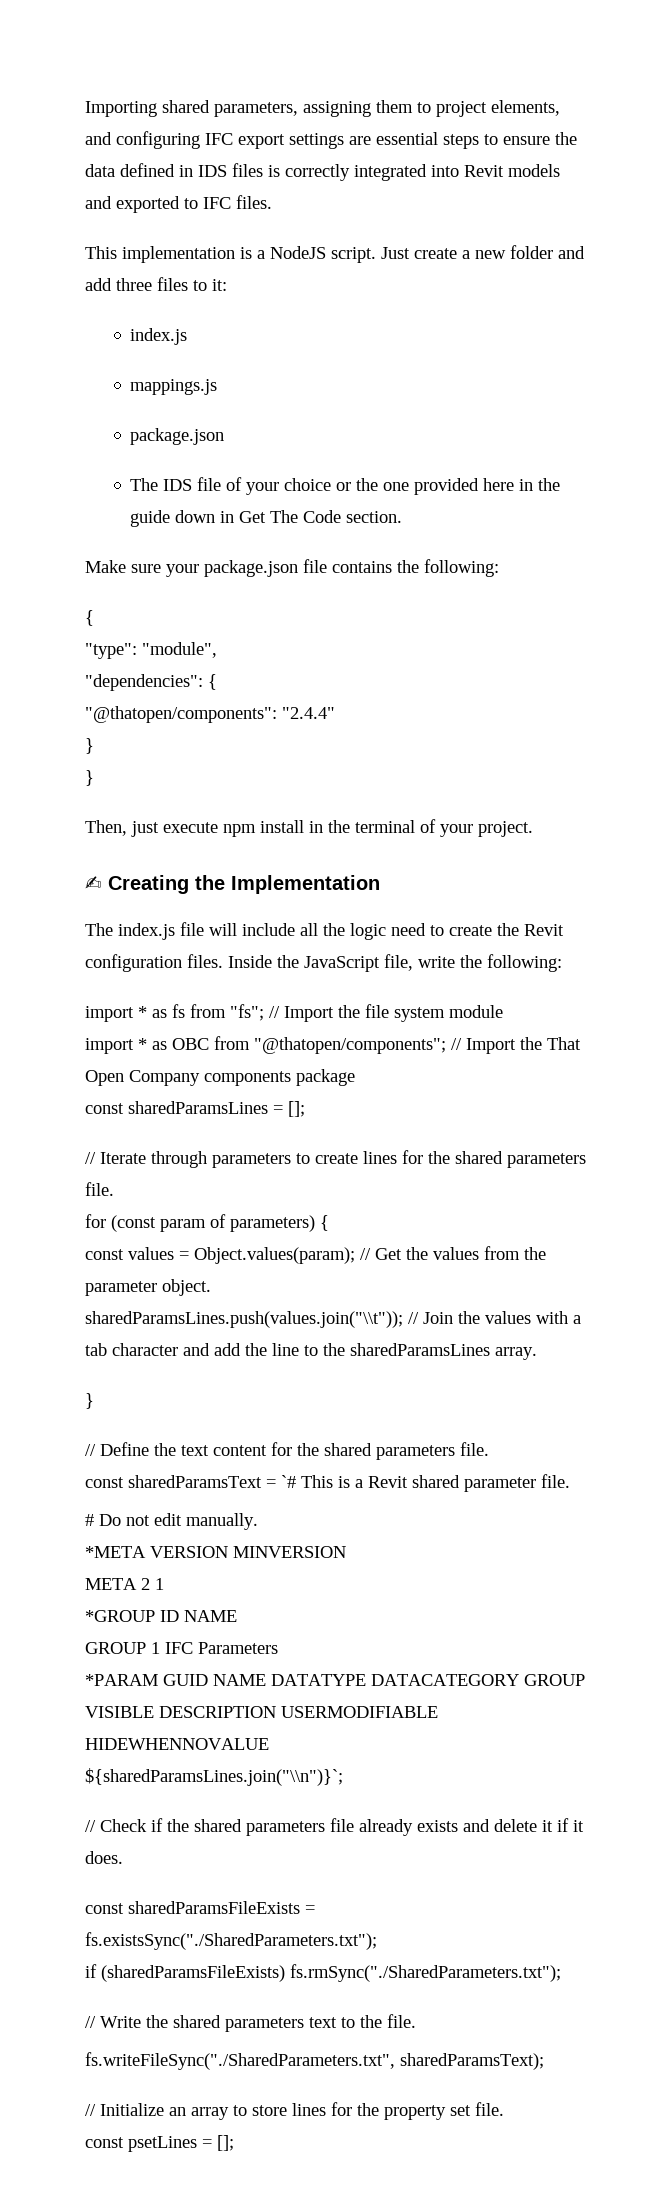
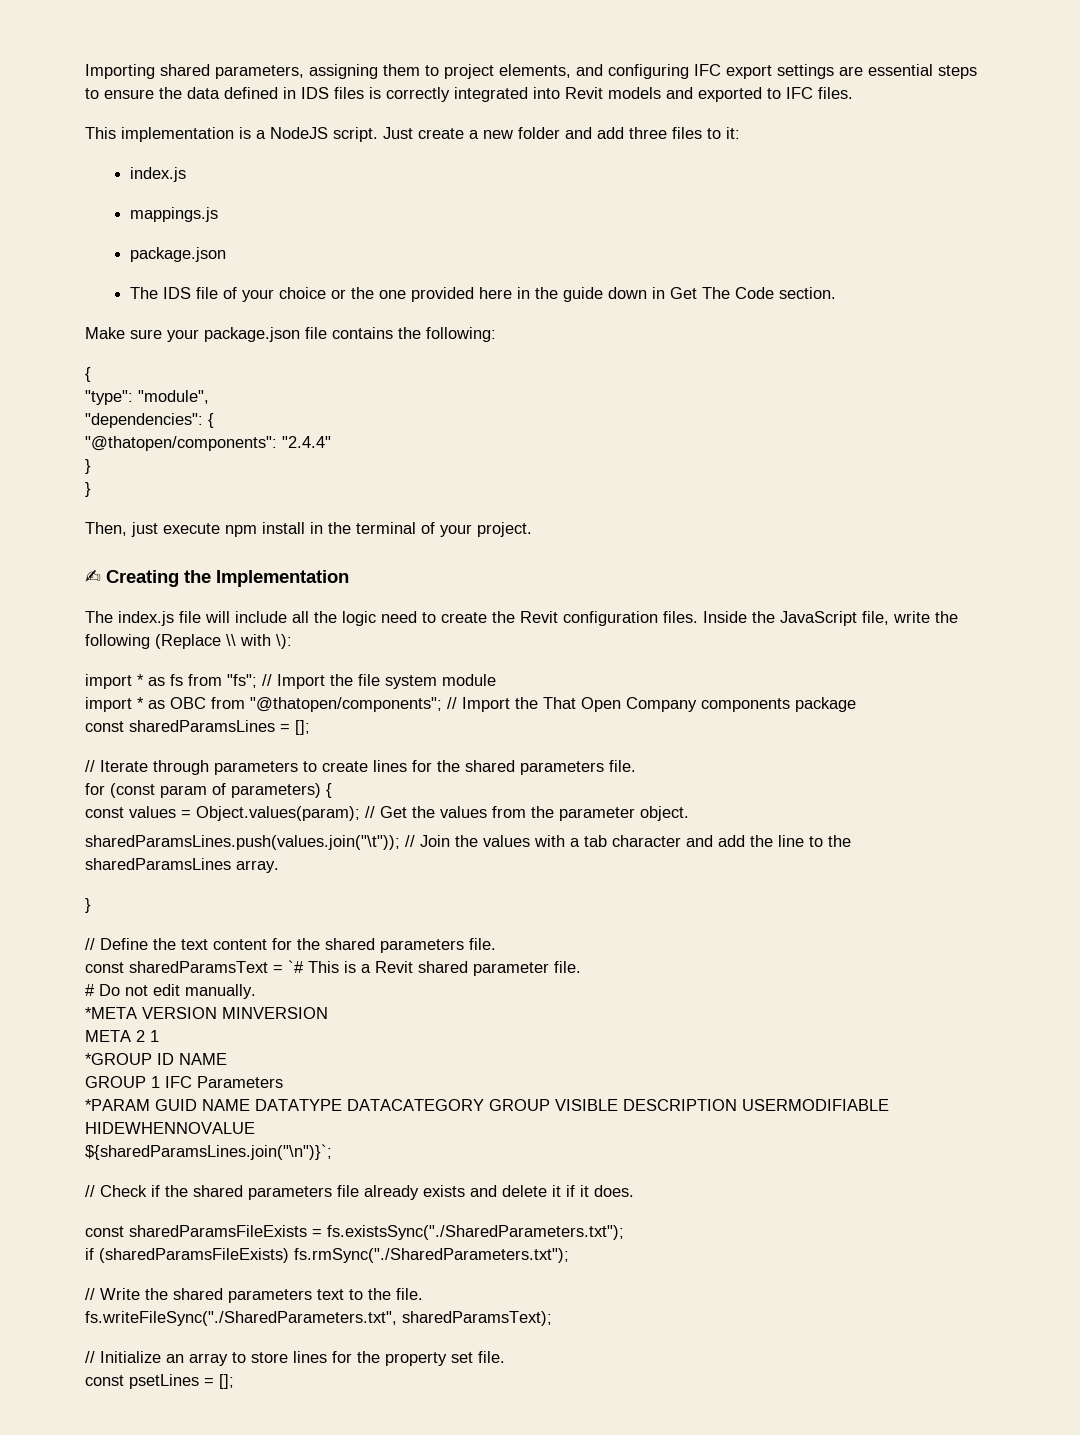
- Inside the JavaScript file, write the following:
+ Inside the JavaScript file, write the following (Replace \\ with \):
- sharedParamsLines.push(values.join("\\t")); // Join the values with a tab character and add the line to the sharedParamsLines array.
+ sharedParamsLines.push(values.join("\t")); // Join the values with a tab character and add the line to the sharedParamsLines array.
- ${sharedParamsLines.join("\\n")}`;
+ ${sharedParamsLines.join("\n")}`;

